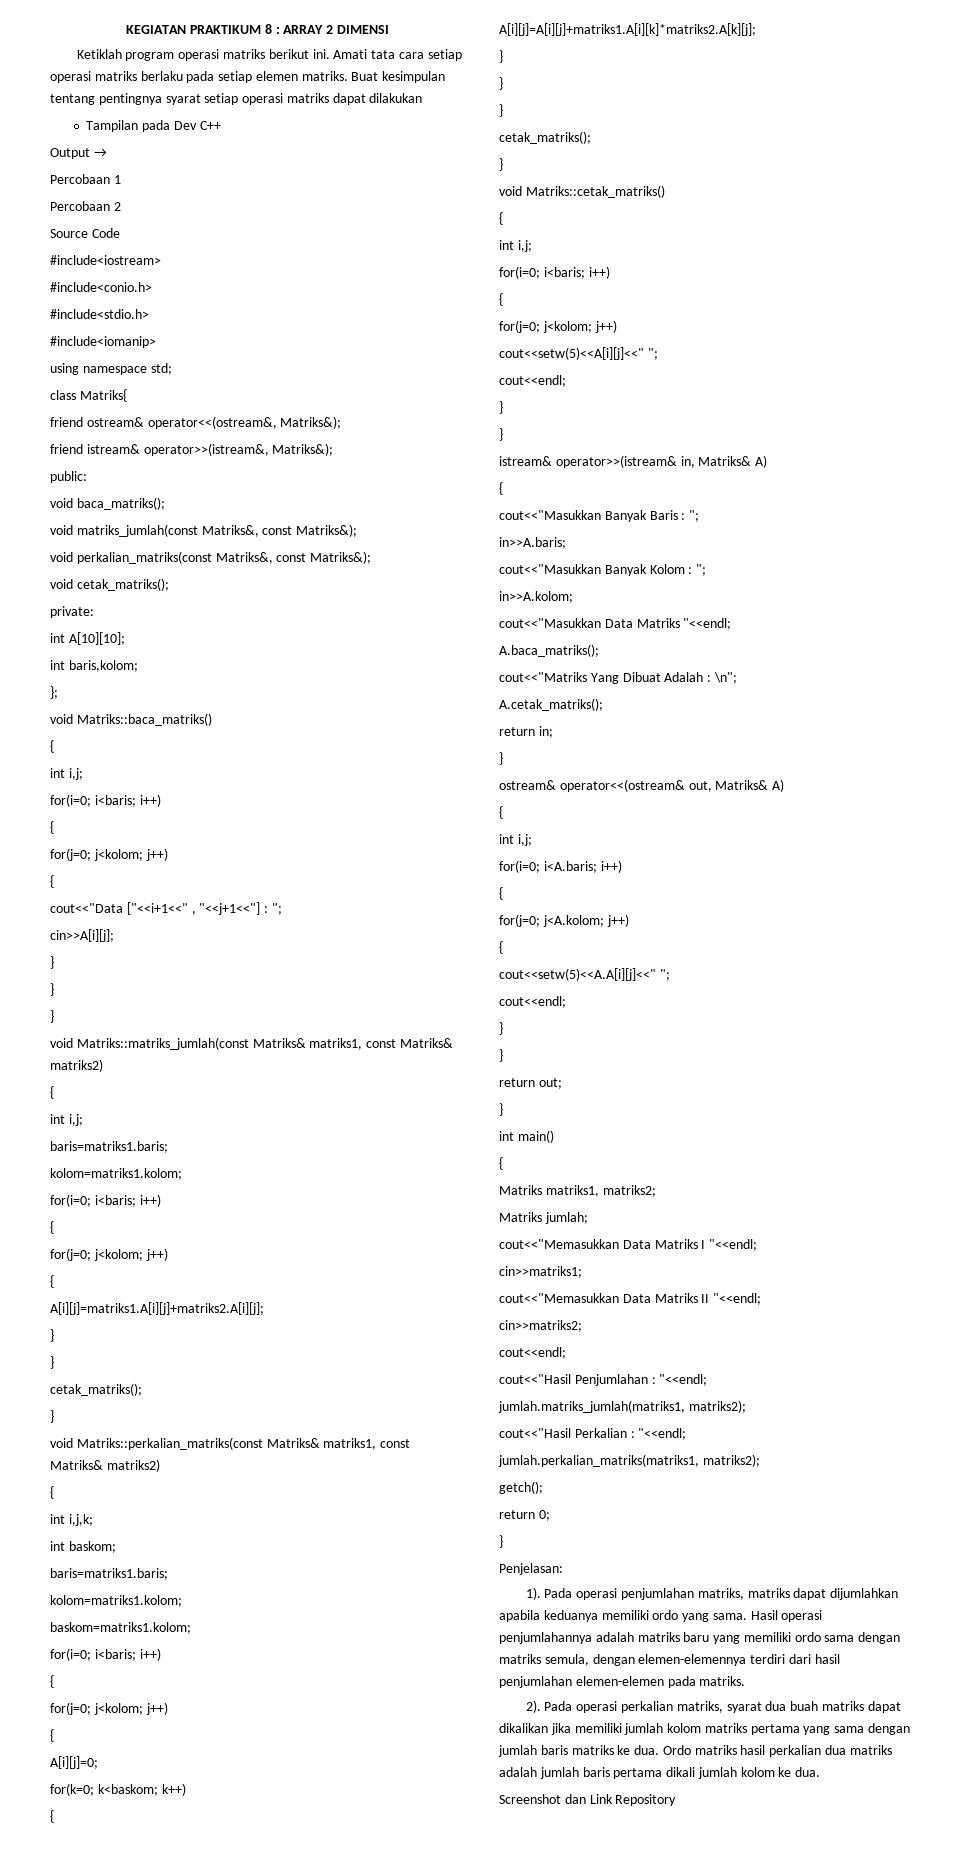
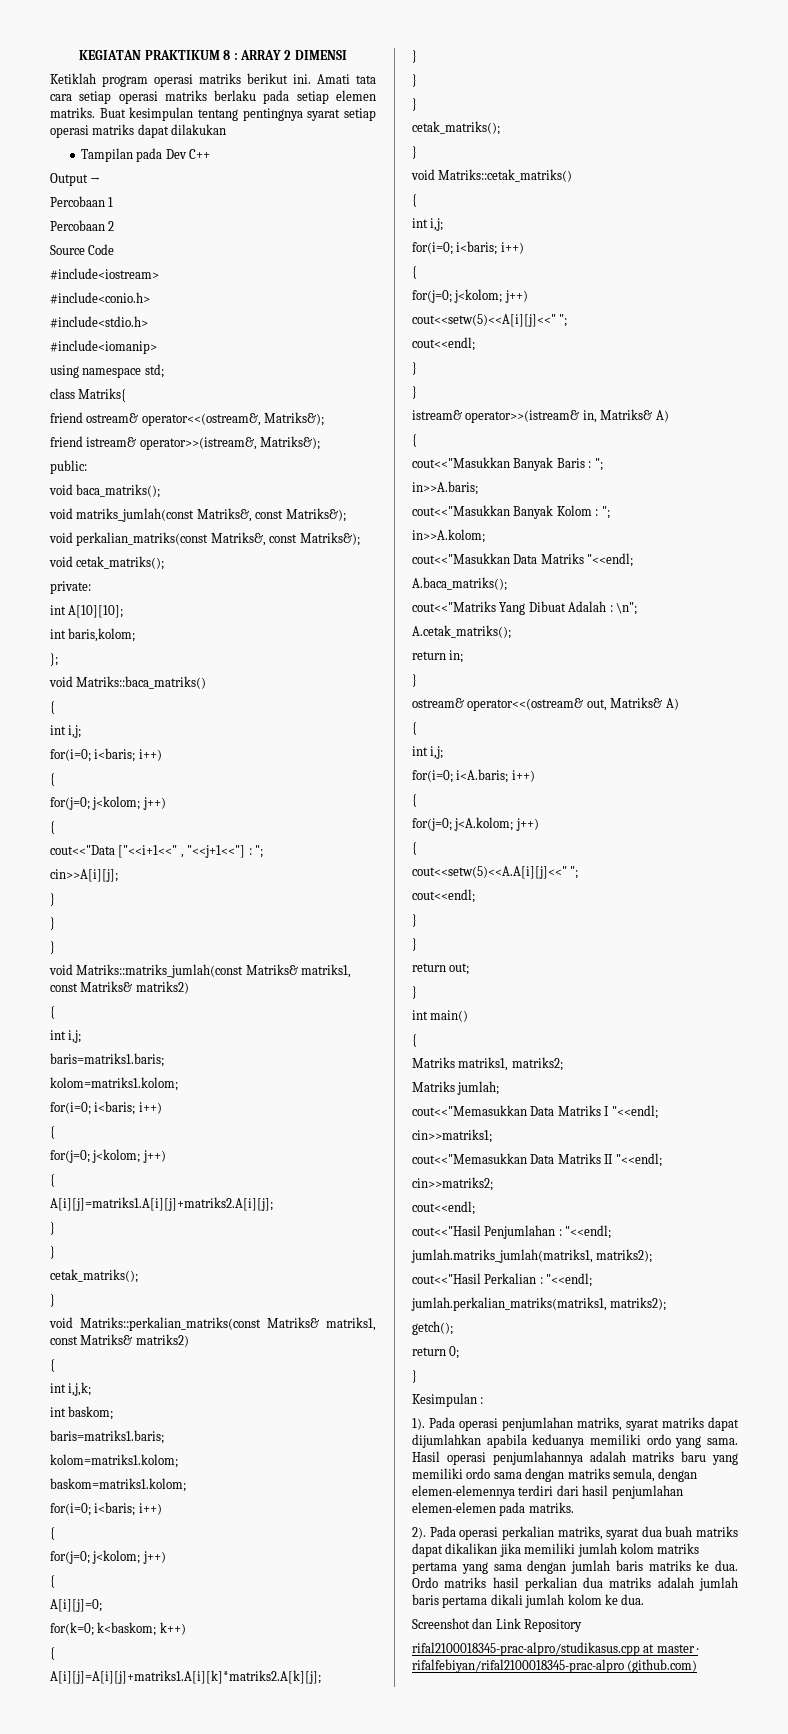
- Penjelasan:
+ Kesimpulan :
- Pada operasi penjumlahan matriks, matriks dapat dijumlahkan apabila keduanya memiliki ordo yang sama.
+ Pada operasi penjumlahan matriks, syarat matriks dapat dijumlahkan apabila keduanya memiliki ordo yang sama.
+ rifal2100018345-prac-alpro/studikasus.cpp at master · rifalfebiyan/rifal2100018345-prac-alpro (github.com)

